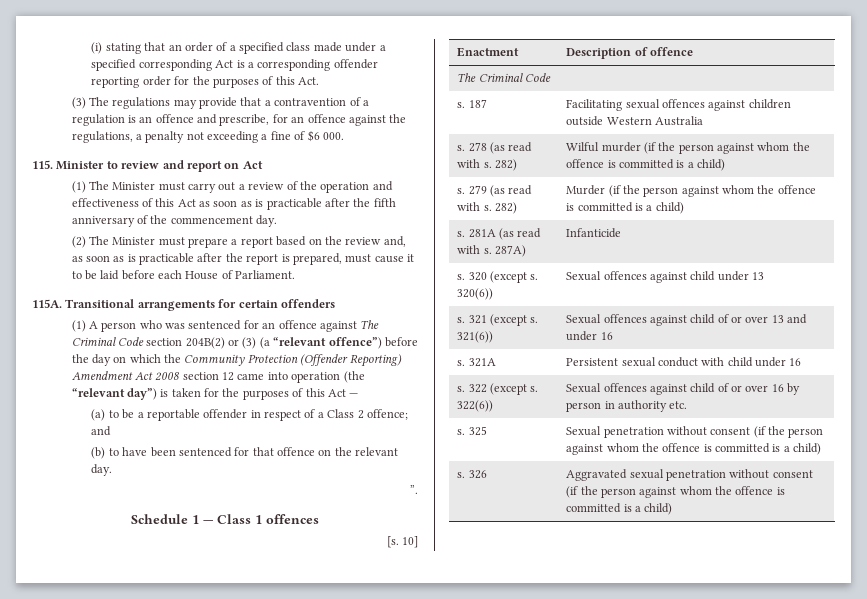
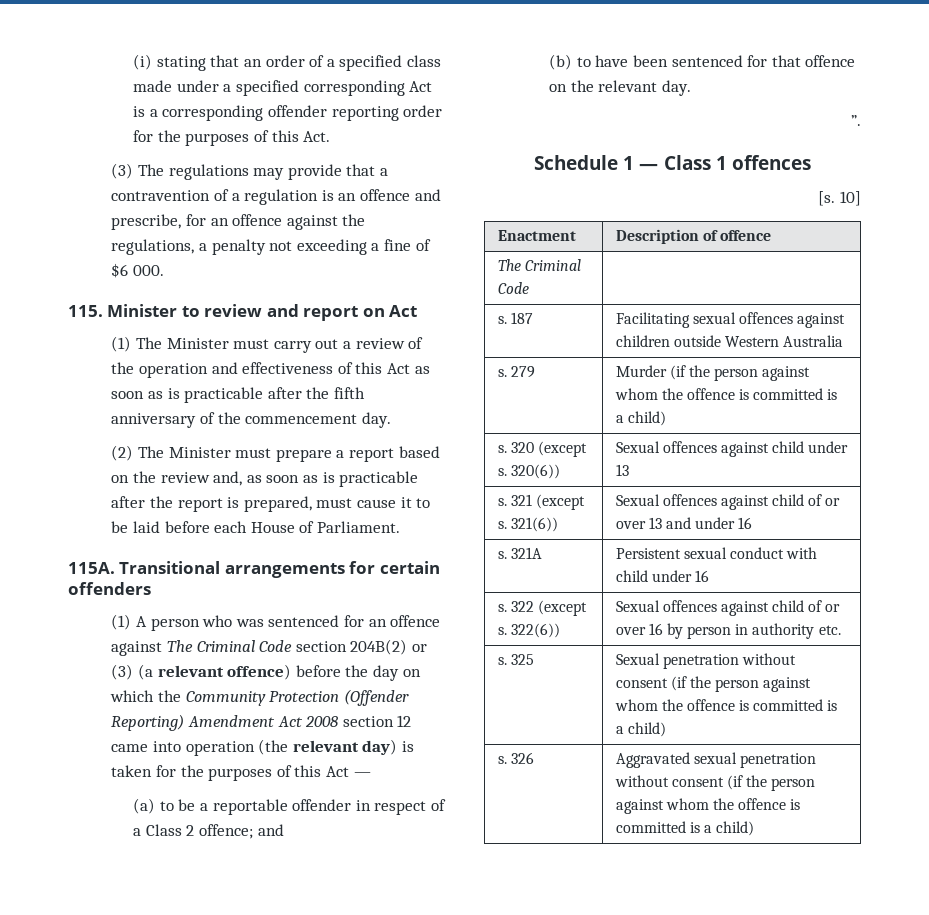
- (1) A person who was sentenced for an offence against The Criminal Code section 204B(2) or (3) (a “relevant offence”) before the day on which the Community Protection (Offender Reporting) Amendment Act 2008 section 12 came into operation (the “relevant day”) is taken for the purposes of this Act —
+ (1) A person who was sentenced for an offence against The Criminal Code section 204B(2) or (3) (a relevant offence) before the day on which the Community Protection (Offender Reporting) Amendment Act 2008 section 12 came into operation (the relevant day) is taken for the purposes of this Act —
- s. 278 (as read with s. 282) | Wilful murder (if the person against whom the offence is committed is a child)
- s. 279 (as read with s. 282) | Murder (if the person against whom the offence is committed is a child)
+ s. 279 | Murder (if the person against whom the offence is committed is a child)
- s. 281A (as read with s. 287A) | Infanticide

